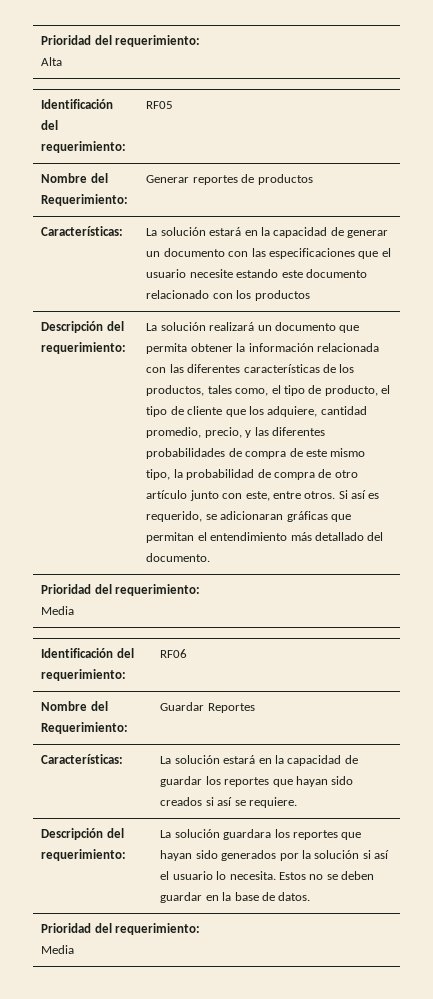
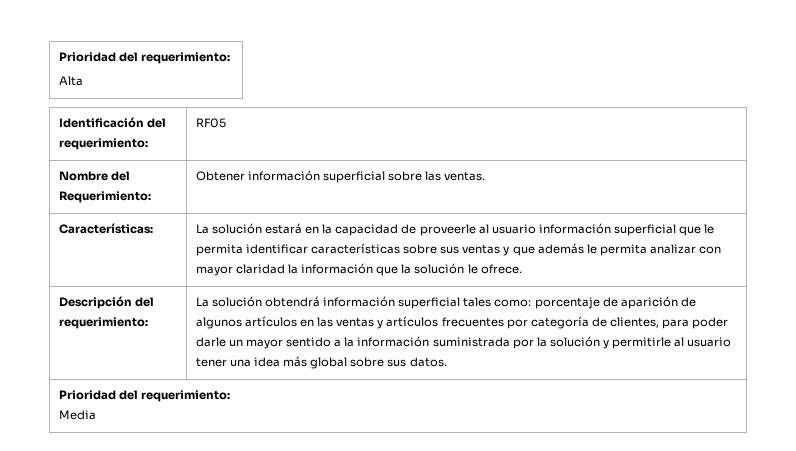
- Nombre del Requerimiento: | Generar reportes de productos
- Características: | La solución estará en la capacidad de generar un documento con las especificaciones que el usuario necesite estando este documento relacionado con los productos
- Descripción del requerimiento: | La solución realizará un documento que permita obtener la información relacionada con las diferentes características de los productos, tales como, el tipo de producto, el tipo de cliente que los adquiere, cantidad promedio, precio, y las diferentes probabilidades de compra de este mismo tipo, la probabilidad de compra de otro artículo junto con este, entre otros. Si así es requerido, se adicionaran gráficas que permitan el entendimiento más detallado del documento.
- Prioridad del requerimiento:
- Media
- Identificación del requerimiento: | RF06
- Nombre del Requerimiento: | Guardar Reportes
- Características: | La solución estará en la capacidad de guardar los reportes que hayan sido creados si así se requiere.
- Descripción del requerimiento: | La solución guardara los reportes que hayan sido generados por la solución si así el usuario lo necesita. Estos no se deben guardar en la base de datos.
+ Nombre del Requerimiento: | Obtener información superficial sobre las ventas.
+ Características: | La solución estará en la capacidad de proveerle al usuario información superficial que le permita identificar características sobre sus ventas y que además le permita analizar con mayor claridad la información que la solución le ofrece.
+ Descripción del requerimiento: | La solución obtendrá información superficial tales como: porcentaje de aparición de algunos artículos en las ventas y artículos frecuentes por categoría de clientes, para poder darle un mayor sentido a la información suministrada por la solución y permitirle al usuario tener una idea más global sobre sus datos.

